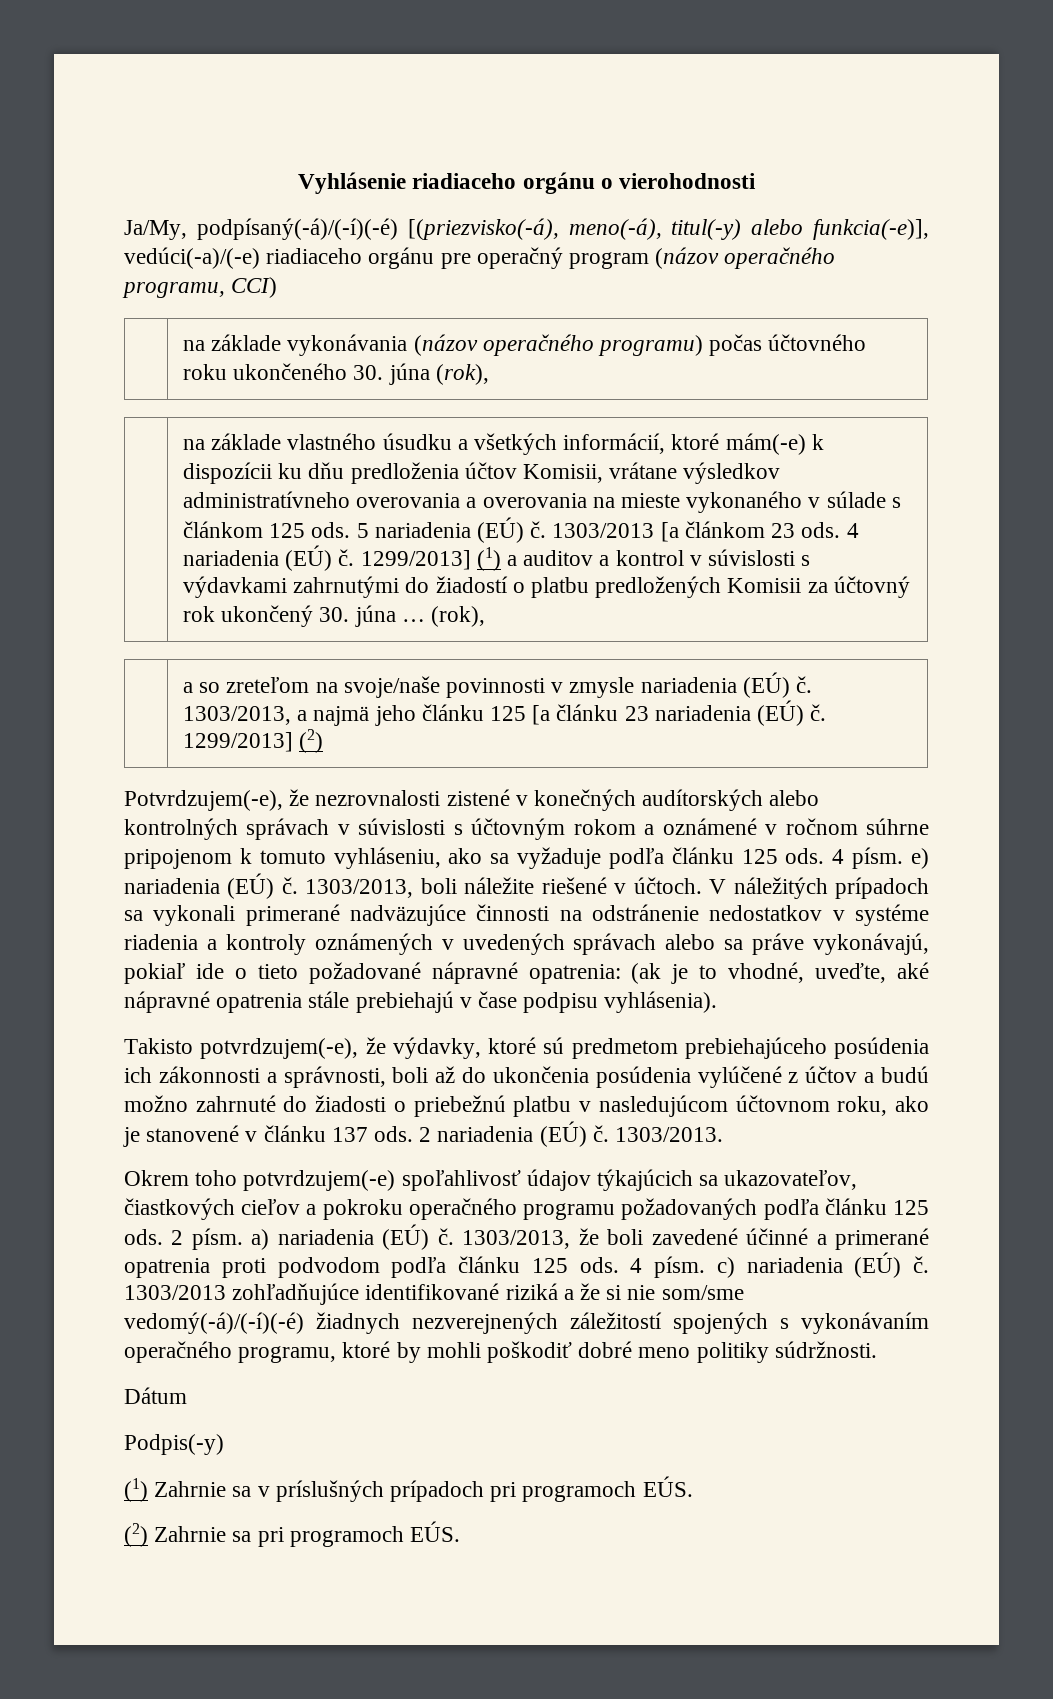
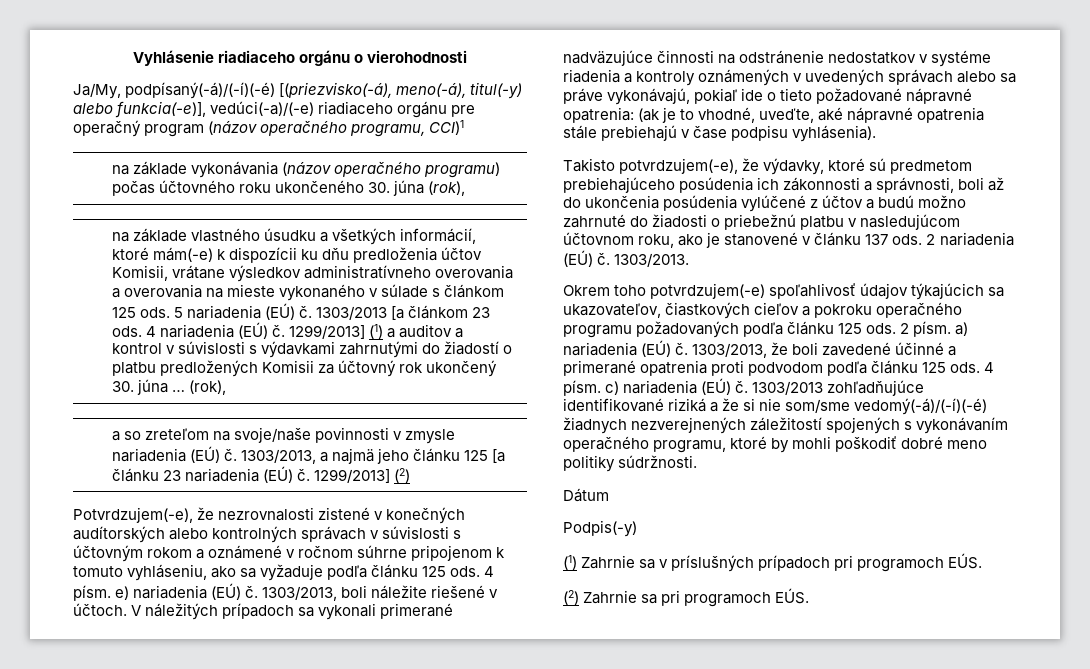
- Ja/My, podpísaný(-á)/(-í)(-é) [(priezvisko(-á), meno(-á), titul(-y) alebo funkcia(-e)], vedúci(-a)/(-e) riadiaceho orgánu pre operačný program (názov operačného programu, CCI)
+ Ja/My, podpísaný(-á)/(-í)(-é) [(priezvisko(-á), meno(-á), titul(-y) alebo funkcia(-e)], vedúci(-a)/(-e) riadiaceho orgánu pre operačný program (názov operačného programu, CCI)1

